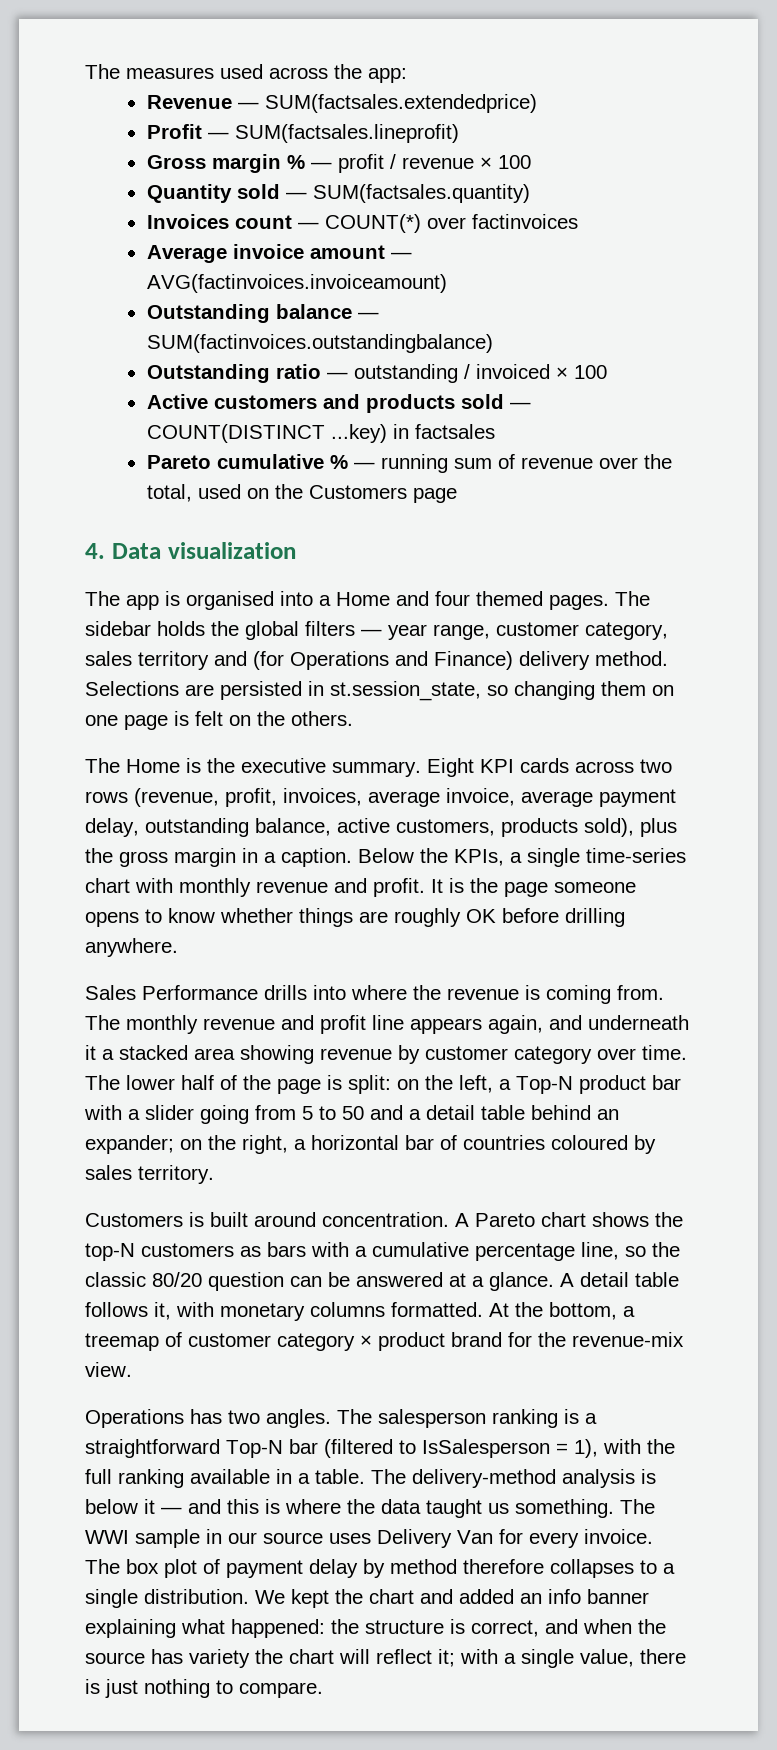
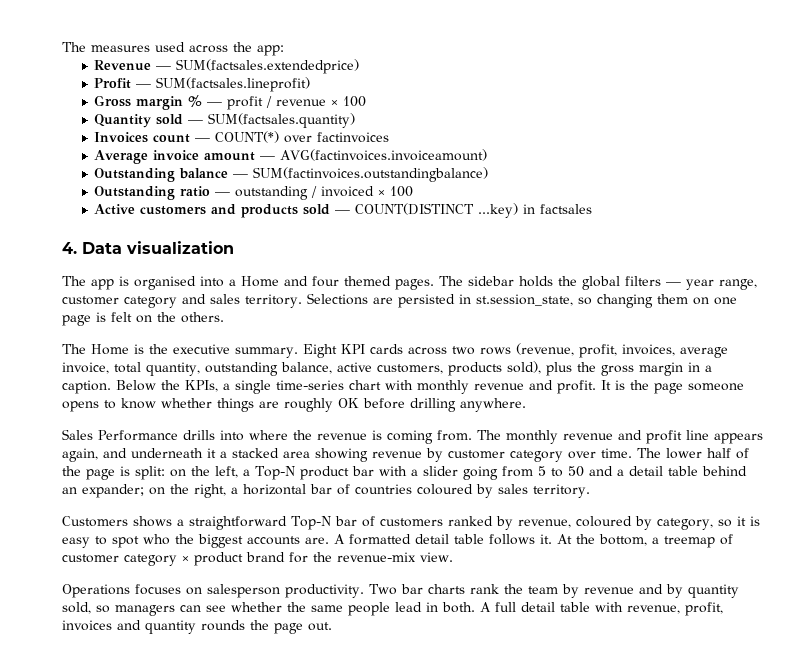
- Pareto cumulative % — running sum of revenue over the total, used on the Customers page
- The sidebar holds the global filters — year range, customer category, sales territory and (for Operations and Finance) delivery method.
+ The sidebar holds the global filters — year range, customer category and sales territory.
- Eight KPI cards across two rows (revenue, profit, invoices, average invoice, average payment delay, outstanding balance, active customers, products sold), plus the gross margin in a caption.
+ Eight KPI cards across two rows (revenue, profit, invoices, average invoice, total quantity, outstanding balance, active customers, products sold), plus the gross margin in a caption.
- Customers is built around concentration. A Pareto chart shows the top-N customers as bars with a cumulative percentage line, so the classic 80/20 question can be answered at a glance. A detail table follows it, with monetary columns formatted.
+ Customers shows a straightforward Top-N bar of customers ranked by revenue, coloured by category, so it is easy to spot who the biggest accounts are. A formatted detail table follows it.
- Operations has two angles. The salesperson ranking is a straightforward Top-N bar (filtered to IsSalesperson = 1), with the full ranking available in a table. The delivery-method analysis is below it — and this is where the data taught us something. The WWI sample in our source uses Delivery Van for every invoice. The box plot of payment delay by method therefore collapses to a single distribution. We kept the chart and added an info banner explaining what happened: the structure is correct, and when the source has variety the chart will reflect it; with a single value, there is just nothing to compare.
+ Operations focuses on salesperson productivity. Two bar charts rank the team by revenue and by quantity sold, so managers can see whether the same people lead in both. A full detail table with revenue, profit, invoices and quantity rounds the page out.

